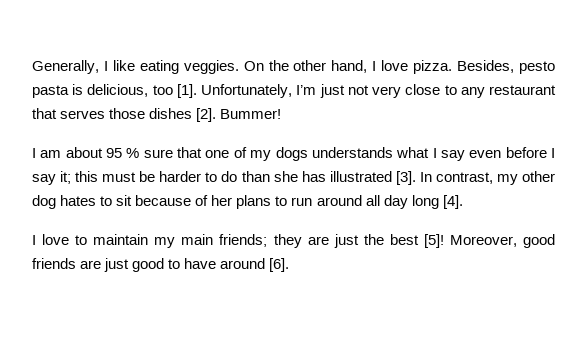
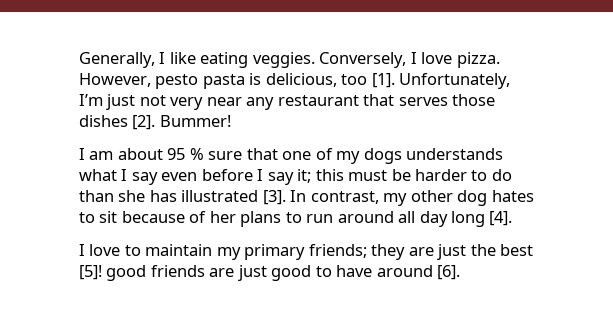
- On the other hand, I love pizza.
+ Conversely, I love pizza.
- Besides, pesto pasta is delicious, too [1].
+ However, pesto pasta is delicious, too [1].
- Unfortunately, I’m just not very close to any restaurant that serves those dishes [2].
+ Unfortunately, I’m just not very near any restaurant that serves those dishes [2].
- I love to maintain my main friends; they are just the best [5]! Moreover, good friends are just good to have around [6].
+ I love to maintain my primary friends; they are just the best [5]! good friends are just good to have around [6].

